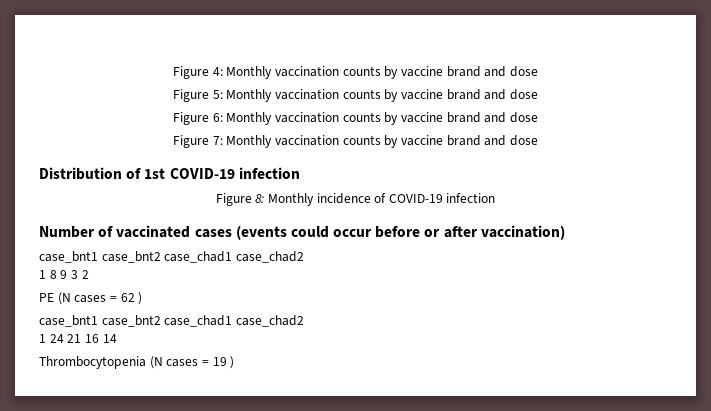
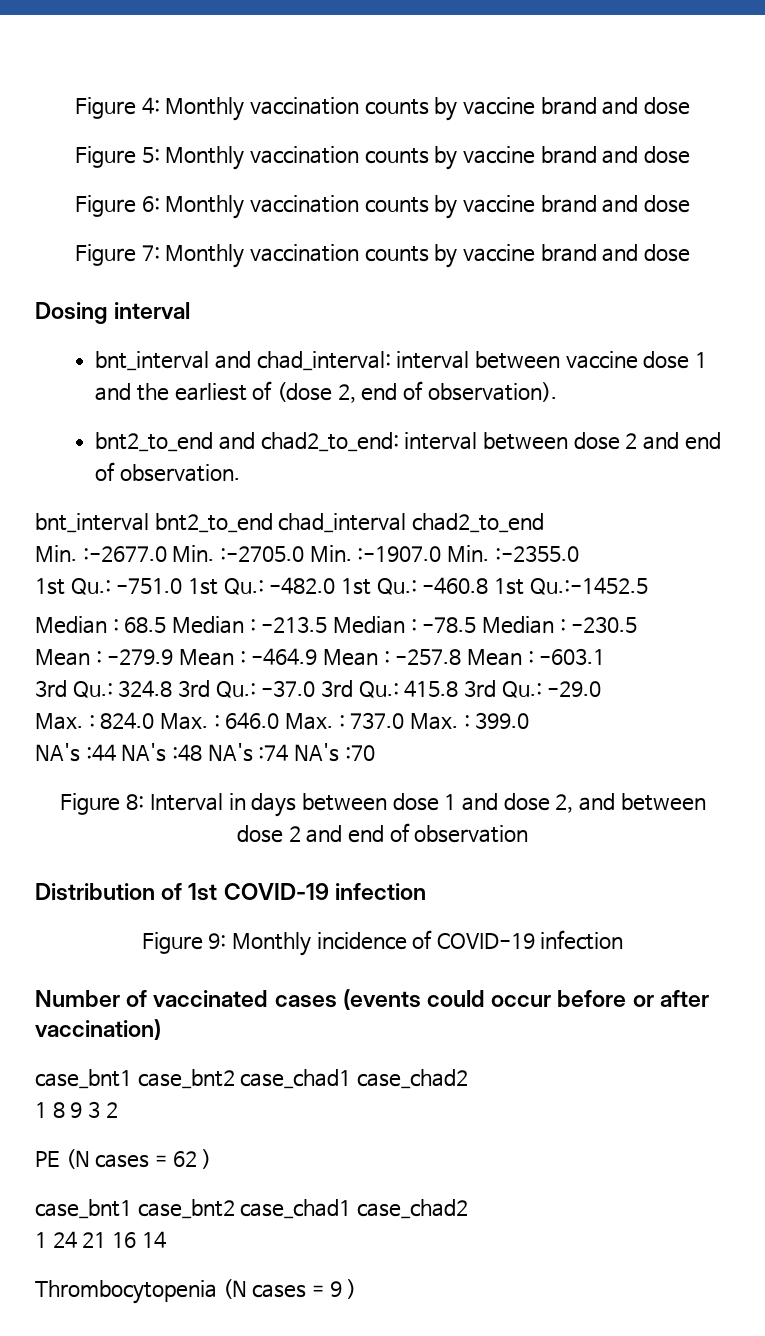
+ Dosing interval
+ bnt_interval and chad_interval: interval between vaccine dose 1 and the earliest of (dose 2, end of observation).
+ bnt2_to_end and chad2_to_end: interval between dose 2 and end of observation.
+ bnt_interval bnt2_to_end chad_interval chad2_to_end
+ Min. :-2677.0 Min. :-2705.0 Min. :-1907.0 Min. :-2355.0
+ 1st Qu.: -751.0 1st Qu.: -482.0 1st Qu.: -460.8 1st Qu.:-1452.5
+ Median : 68.5 Median : -213.5 Median : -78.5 Median : -230.5
+ Mean : -279.9 Mean : -464.9 Mean : -257.8 Mean : -603.1
+ 3rd Qu.: 324.8 3rd Qu.: -37.0 3rd Qu.: 415.8 3rd Qu.: -29.0
+ Max. : 824.0 Max. : 646.0 Max. : 737.0 Max. : 399.0
+ NA's :44 NA's :48 NA's :74 NA's :70
+ Figure 8: Interval in days between dose 1 and dose 2, and between dose 2 and end of observation
- Figure 8: Monthly incidence of COVID-19 infection
+ Figure 9: Monthly incidence of COVID-19 infection
- Thrombocytopenia (N cases = 19 )
+ Thrombocytopenia (N cases = 9 )

